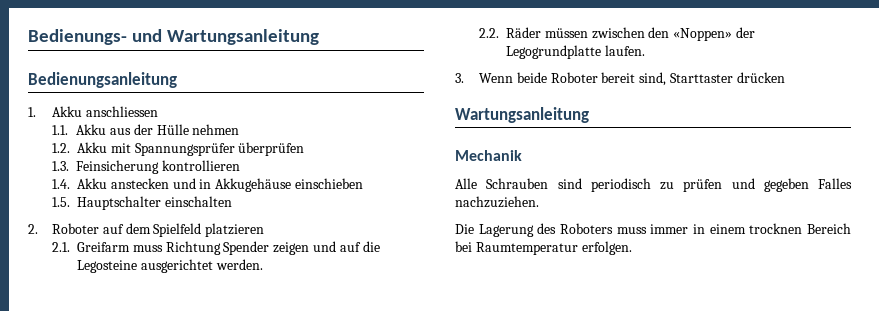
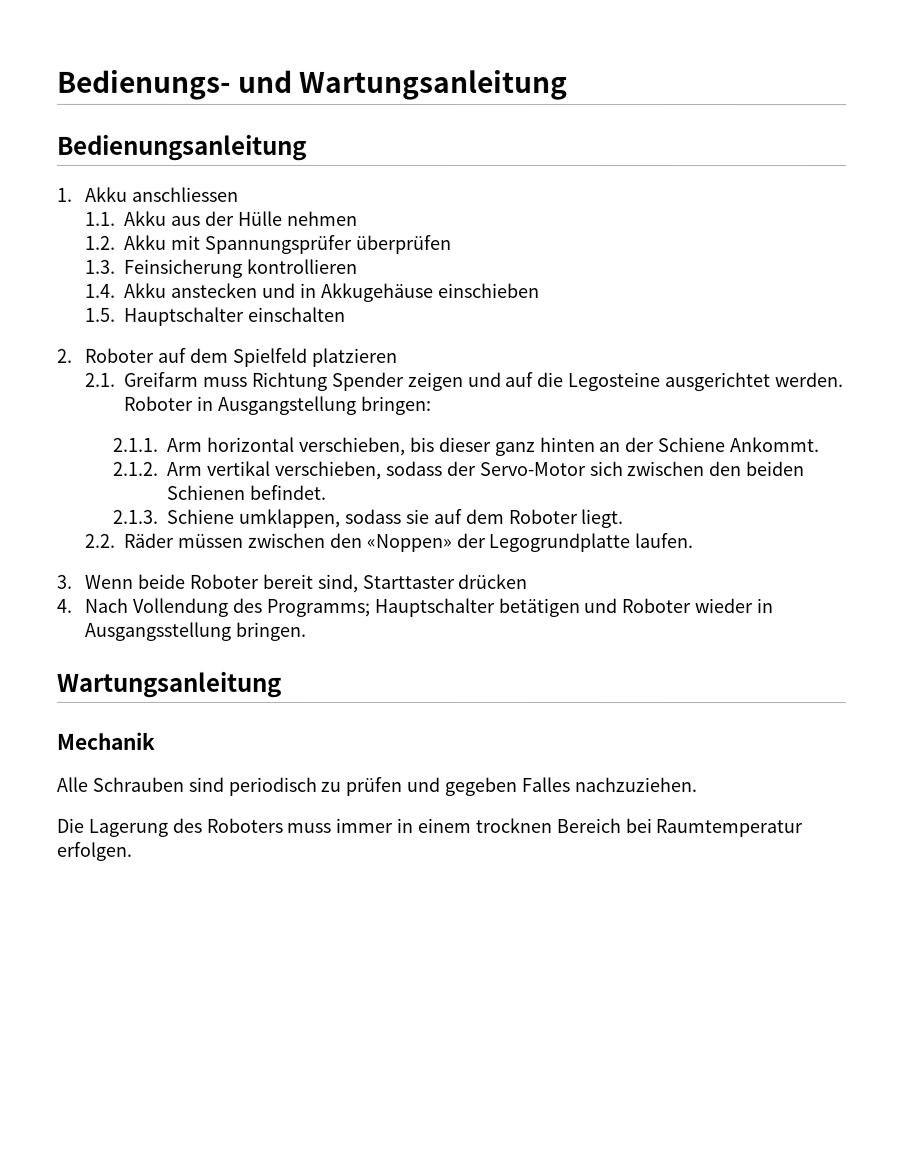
+ Roboter in Ausgangstellung bringen:
+ 2.1.1. Arm horizontal verschieben, bis dieser ganz hinten an der Schiene Ankommt.
+ 2.1.2. Arm vertikal verschieben, sodass der Servo-Motor sich zwischen den beiden Schienen befindet.
+ 2.1.3. Schiene umklappen, sodass sie auf dem Roboter liegt.
+ 4. Nach Vollendung des Programms; Hauptschalter betätigen und Roboter wieder in Ausgangsstellung bringen.

